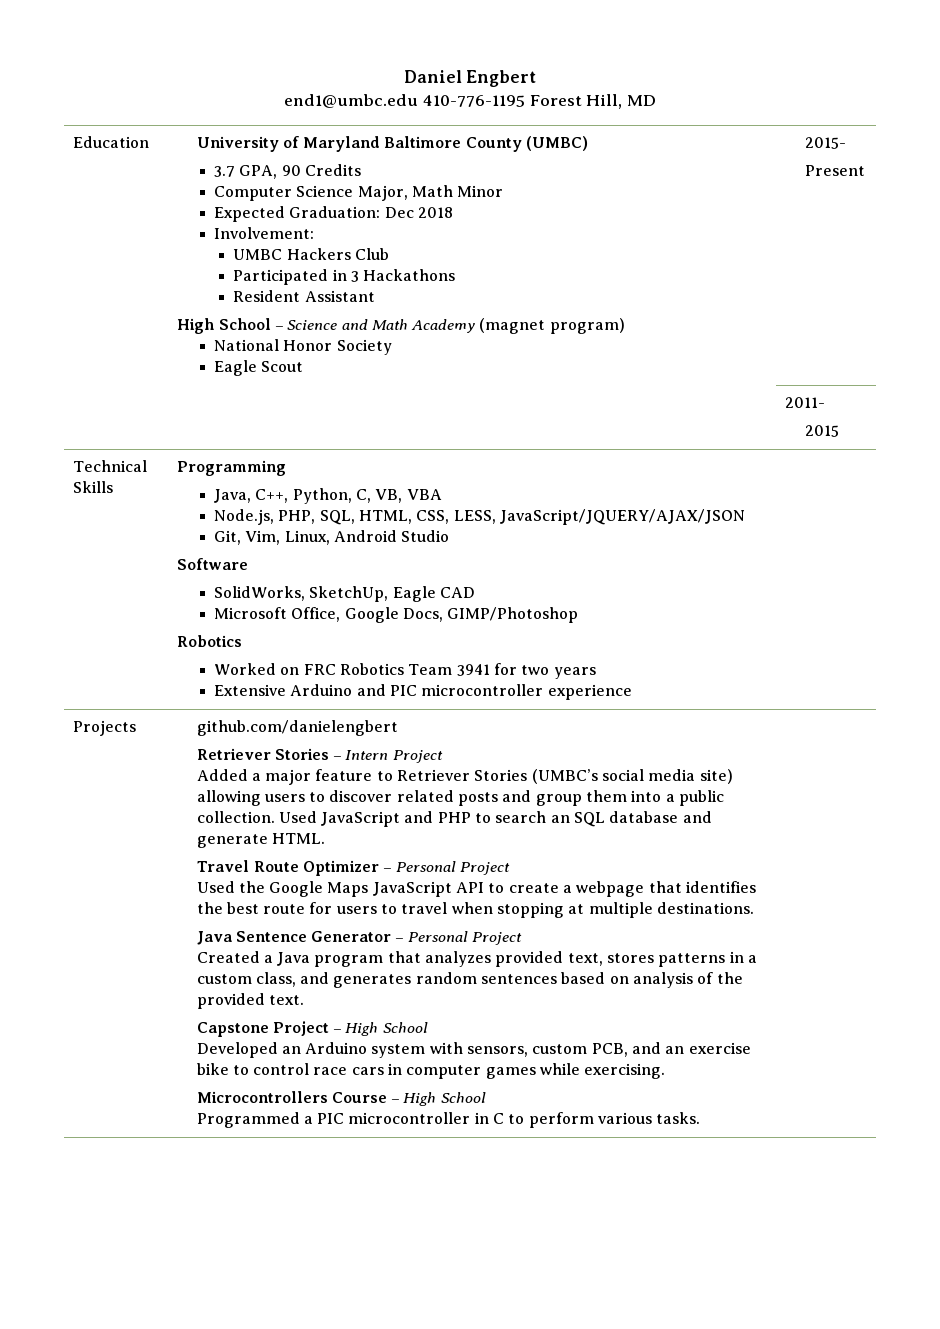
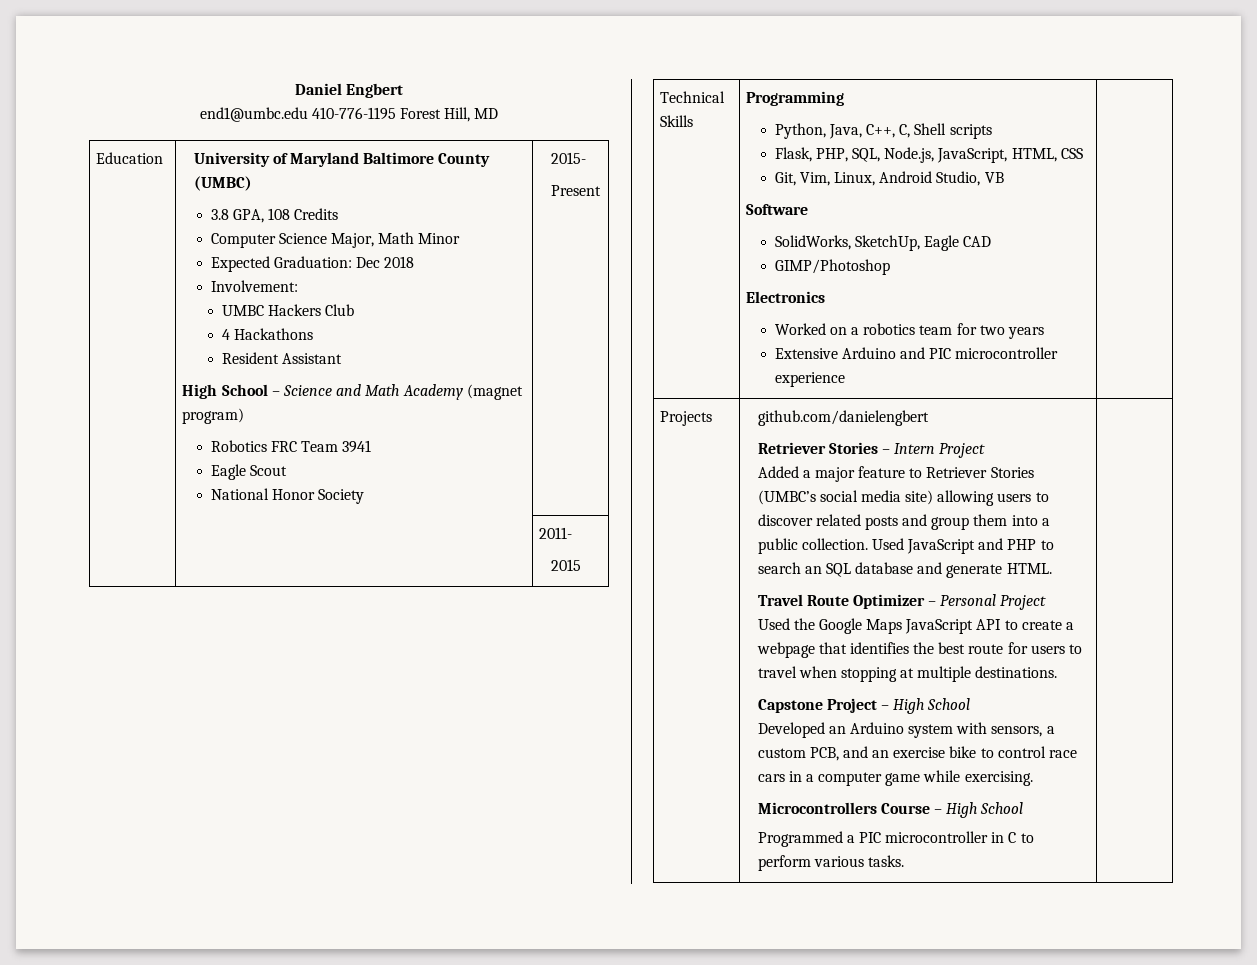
- 3.7 GPA, 90 Credits
+ 3.8 GPA, 108 Credits
- Participated in 3 Hackathons
+ 4 Hackathons
+ Robotics FRC Team 3941
+ Eagle Scout
- Eagle Scout
- Java, C++, Python, C, VB, VBA
- Node.js, PHP, SQL, HTML, CSS, LESS, JavaScript/JQUERY/AJAX/JSON
+ Python, Java, C++, C, Shell scripts
+ Flask, PHP, SQL, Node.js, JavaScript, HTML, CSS
- Git, Vim, Linux, Android Studio
+ Git, Vim, Linux, Android Studio, VB
- Microsoft Office, Google Docs, GIMP/Photoshop
- Robotics
+ GIMP/Photoshop
+ Electronics
- Worked on FRC Robotics Team 3941 for two years
+ Worked on a robotics team for two years
- Java Sentence Generator – Personal Project
- Created a Java program that analyzes provided text, stores patterns in a custom class, and generates random sentences based on analysis of the provided text.
- Developed an Arduino system with sensors, custom PCB, and an exercise bike to control race cars in computer games while exercising.
+ Developed an Arduino system with sensors, a custom PCB, and an exercise bike to control race cars in a computer game while exercising.

